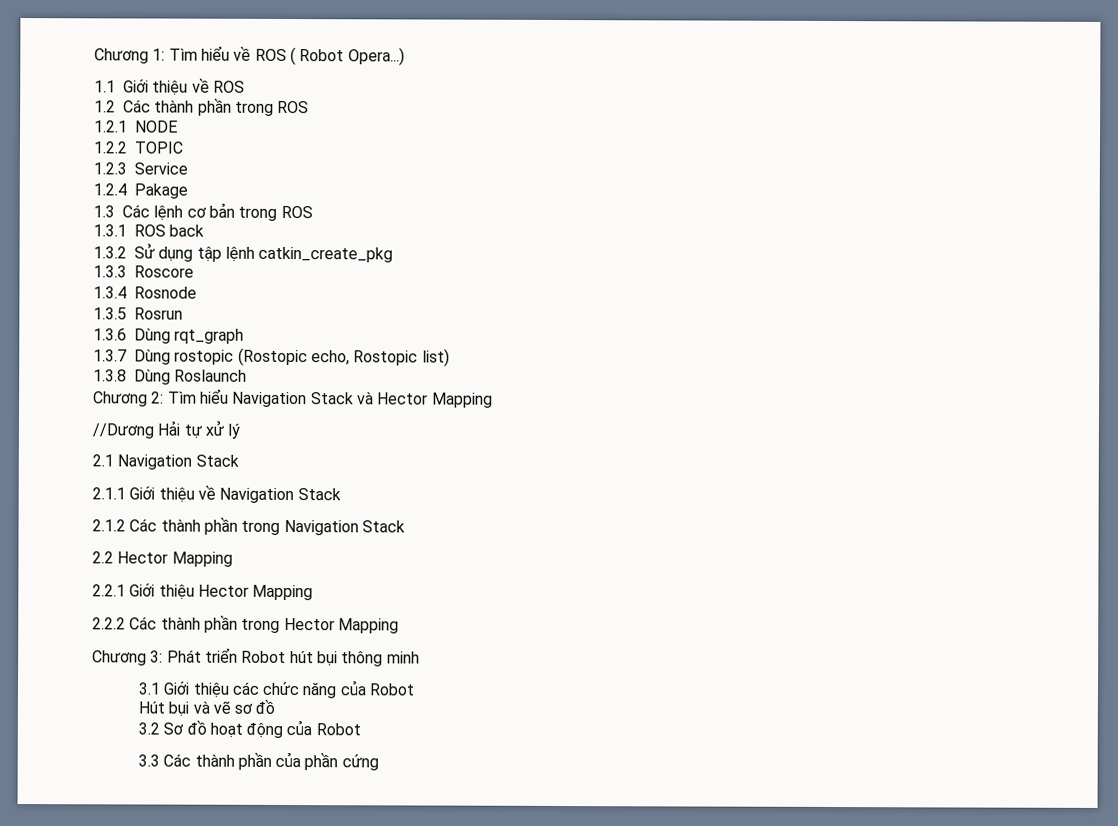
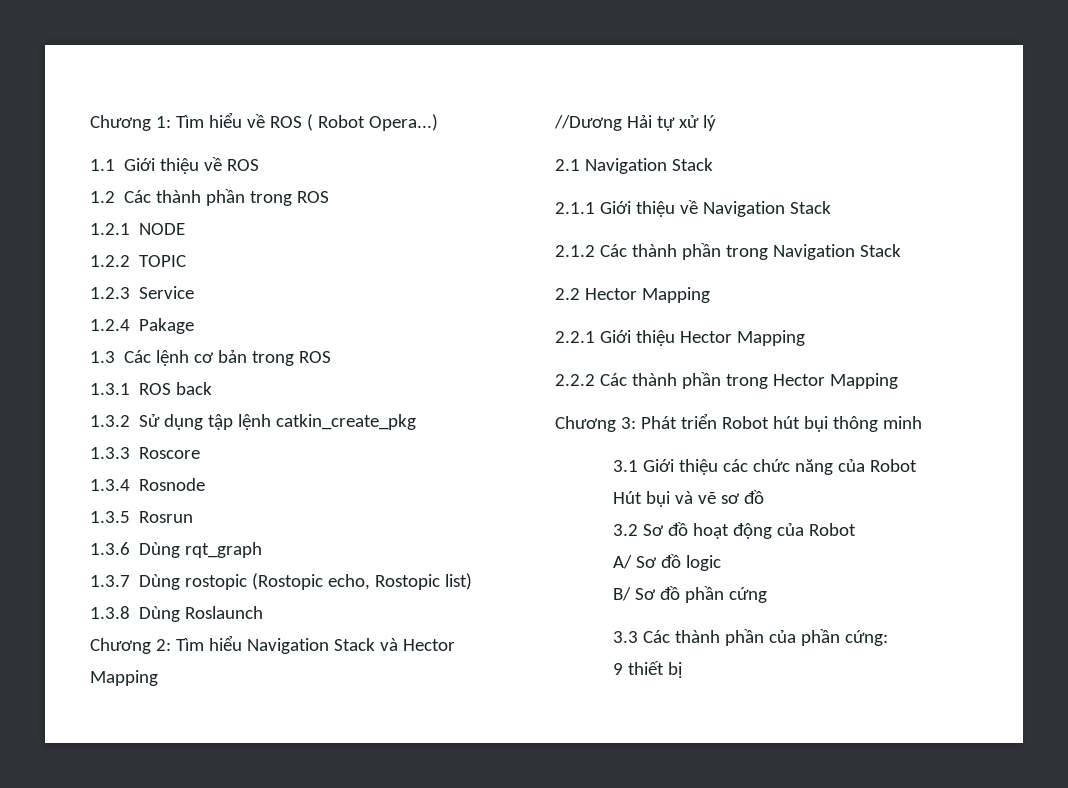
+ A/ Sơ đồ logic
+ B/ Sơ đồ phần cứng
- 3.3 Các thành phần của phần cứng
+ 3.3 Các thành phần của phần cứng:
+ 9 thiết bị

